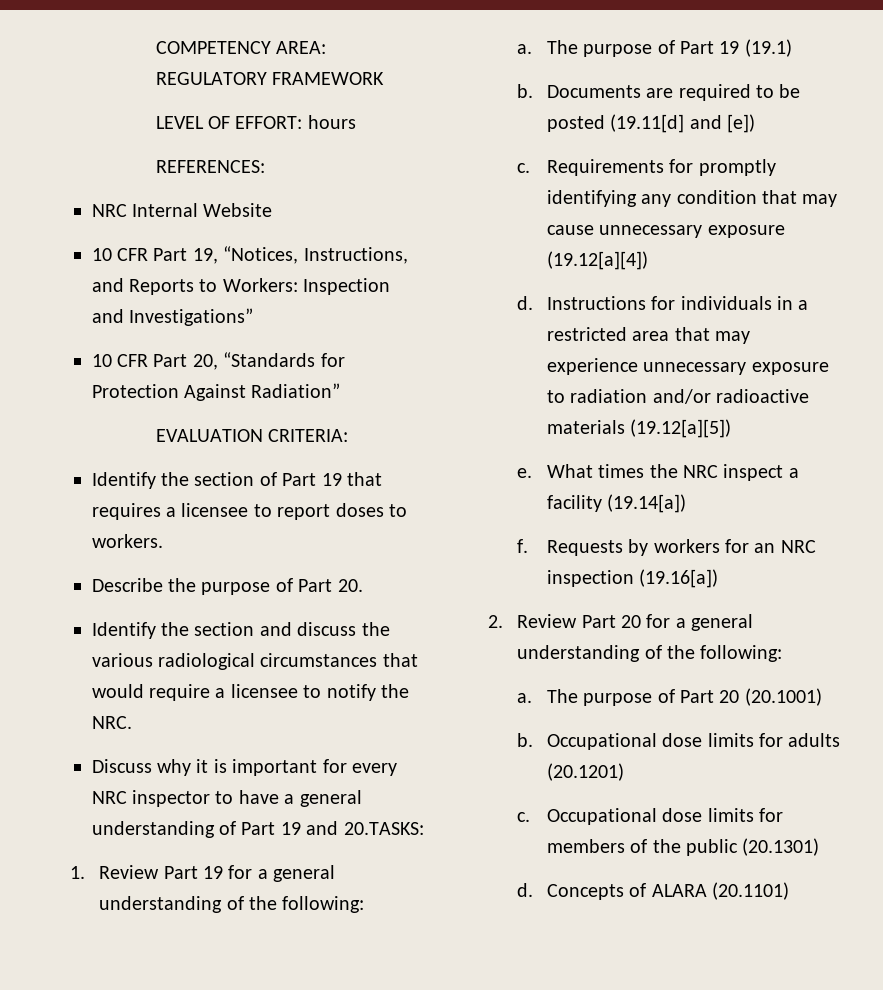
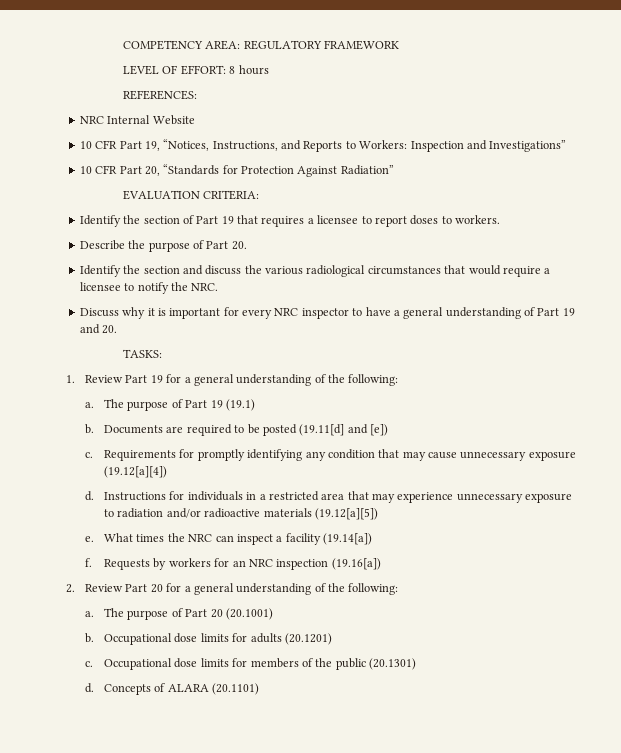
- LEVEL OF EFFORT: hours
+ LEVEL OF EFFORT: 8 hours
- Discuss why it is important for every NRC inspector to have a general understanding of Part 19 and 20.TASKS:
+ Discuss why it is important for every NRC inspector to have a general understanding of Part 19 and 20.
+ TASKS:
- What times the NRC inspect a facility (19.14[a])
+ What times the NRC can inspect a facility (19.14[a])

